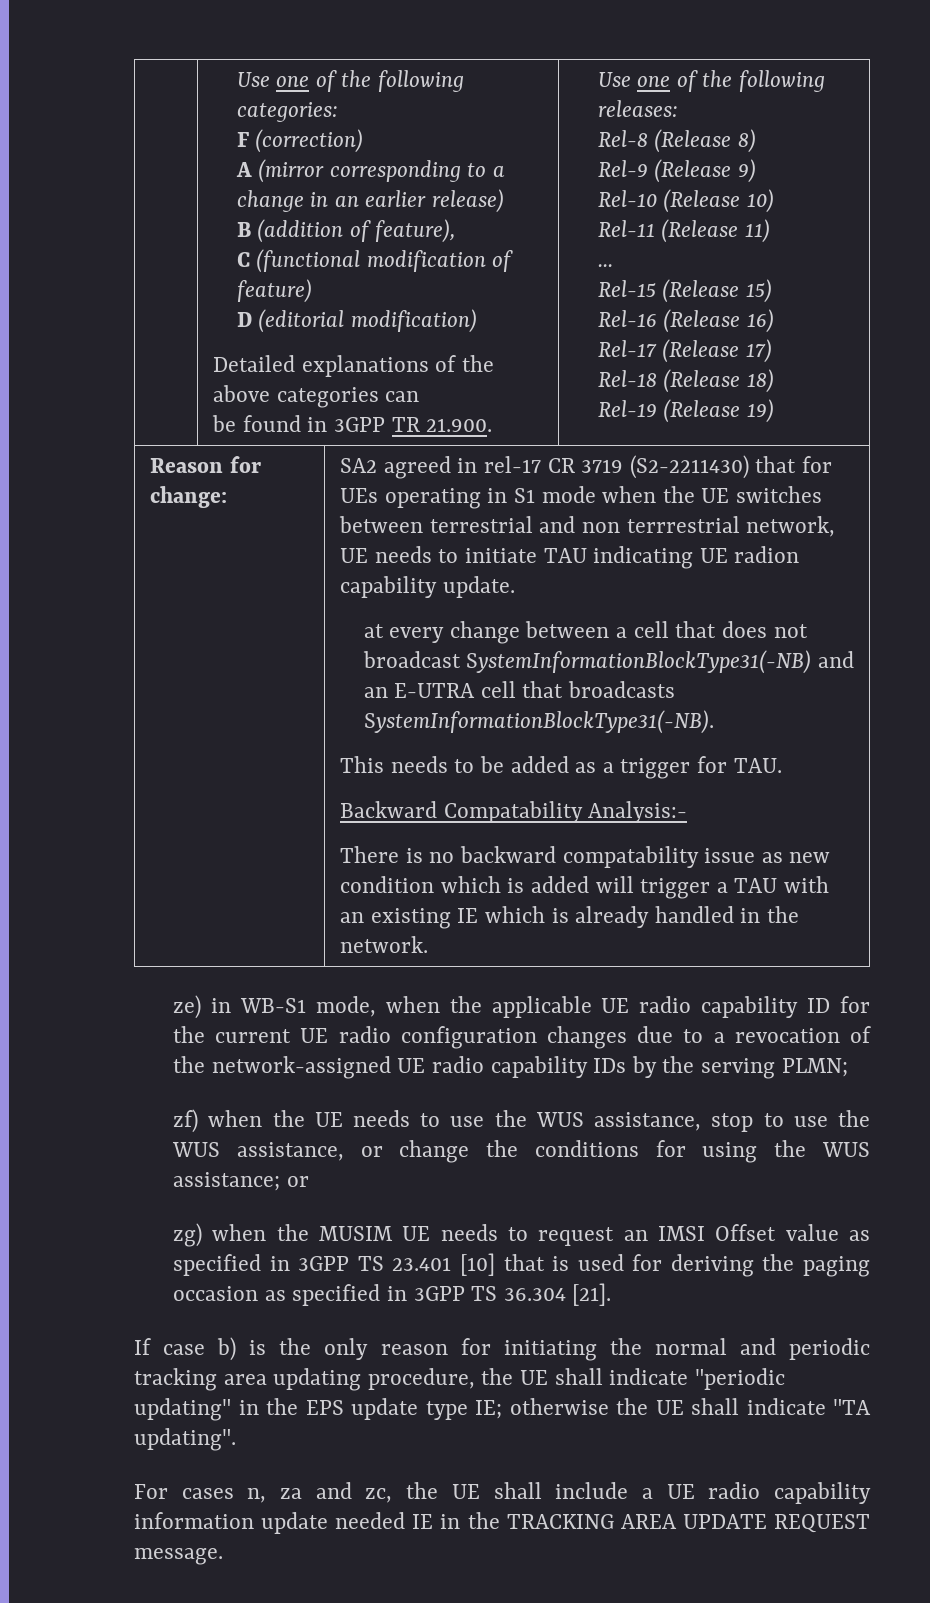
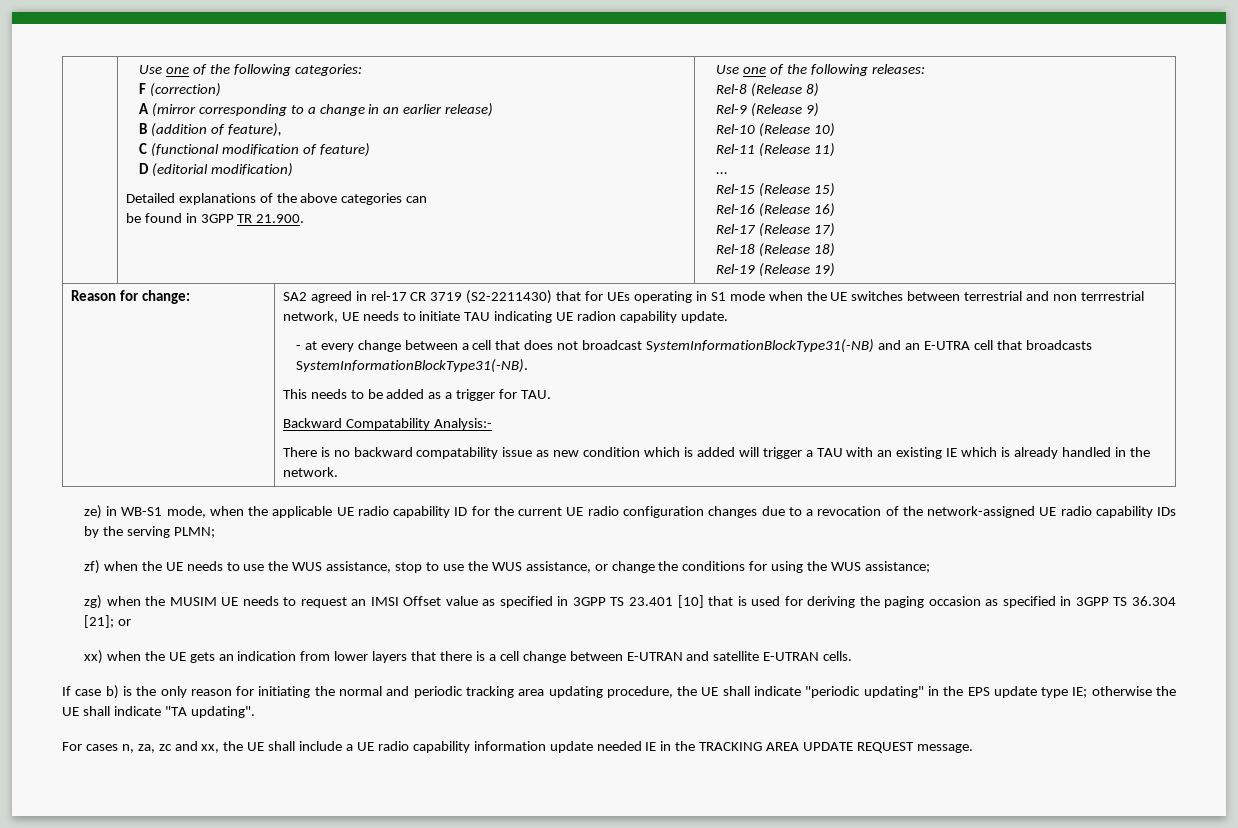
- at every change between a cell that does not broadcast SystemInformationBlockType31(-NB) and an E-UTRA cell that broadcasts SystemInformationBlockType31(-NB).
+ - at every change between a cell that does not broadcast SystemInformationBlockType31(-NB) and an E-UTRA cell that broadcasts SystemInformationBlockType31(-NB).
- zf) when the UE needs to use the WUS assistance, stop to use the WUS assistance, or change the conditions for using the WUS assistance; or
+ zf) when the UE needs to use the WUS assistance, stop to use the WUS assistance, or change the conditions for using the WUS assistance;
- zg) when the MUSIM UE needs to request an IMSI Offset value as specified in 3GPP TS 23.401 [10] that is used for deriving the paging occasion as specified in 3GPP TS 36.304 [21].
+ zg) when the MUSIM UE needs to request an IMSI Offset value as specified in 3GPP TS 23.401 [10] that is used for deriving the paging occasion as specified in 3GPP TS 36.304 [21]; or
+ xx) when the UE gets an indication from lower layers that there is a cell change between E-UTRAN and satellite E-UTRAN cells.
- For cases n, za and zc, the UE shall include a UE radio capability information update needed IE in the TRACKING AREA UPDATE REQUEST message.
+ For cases n, za, zc and xx, the UE shall include a UE radio capability information update needed IE in the TRACKING AREA UPDATE REQUEST message.

